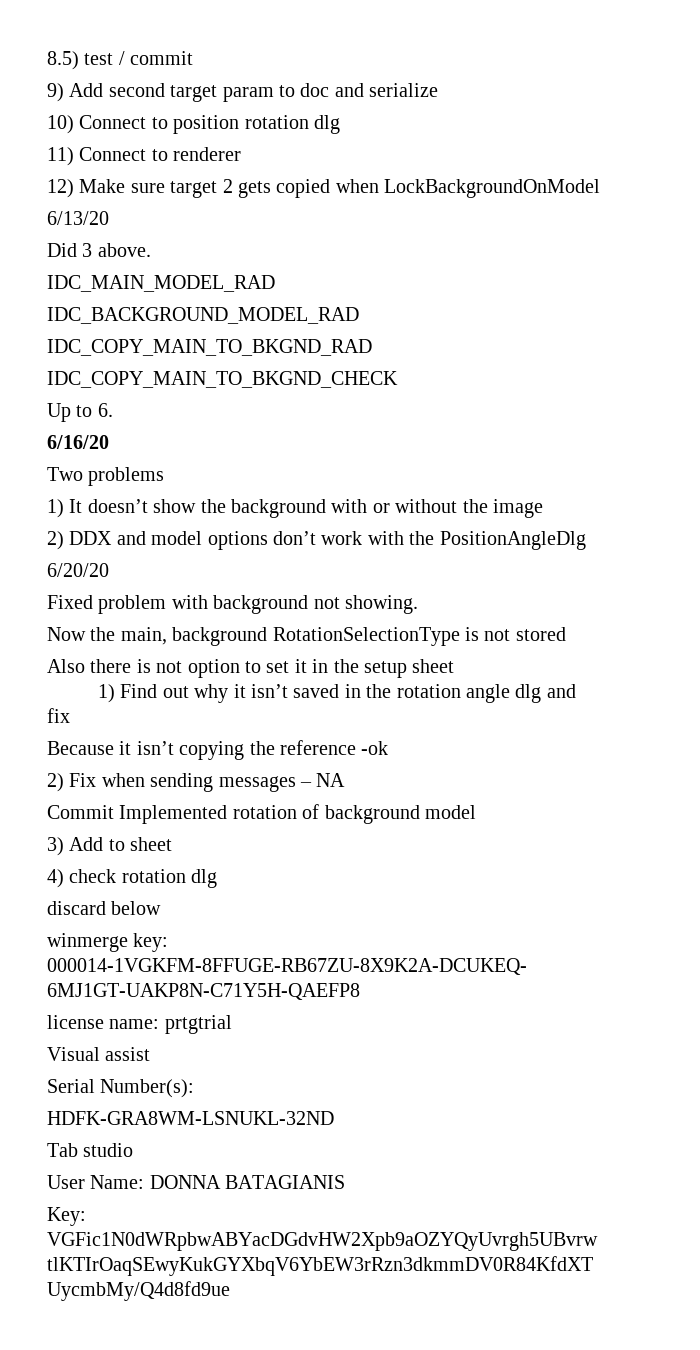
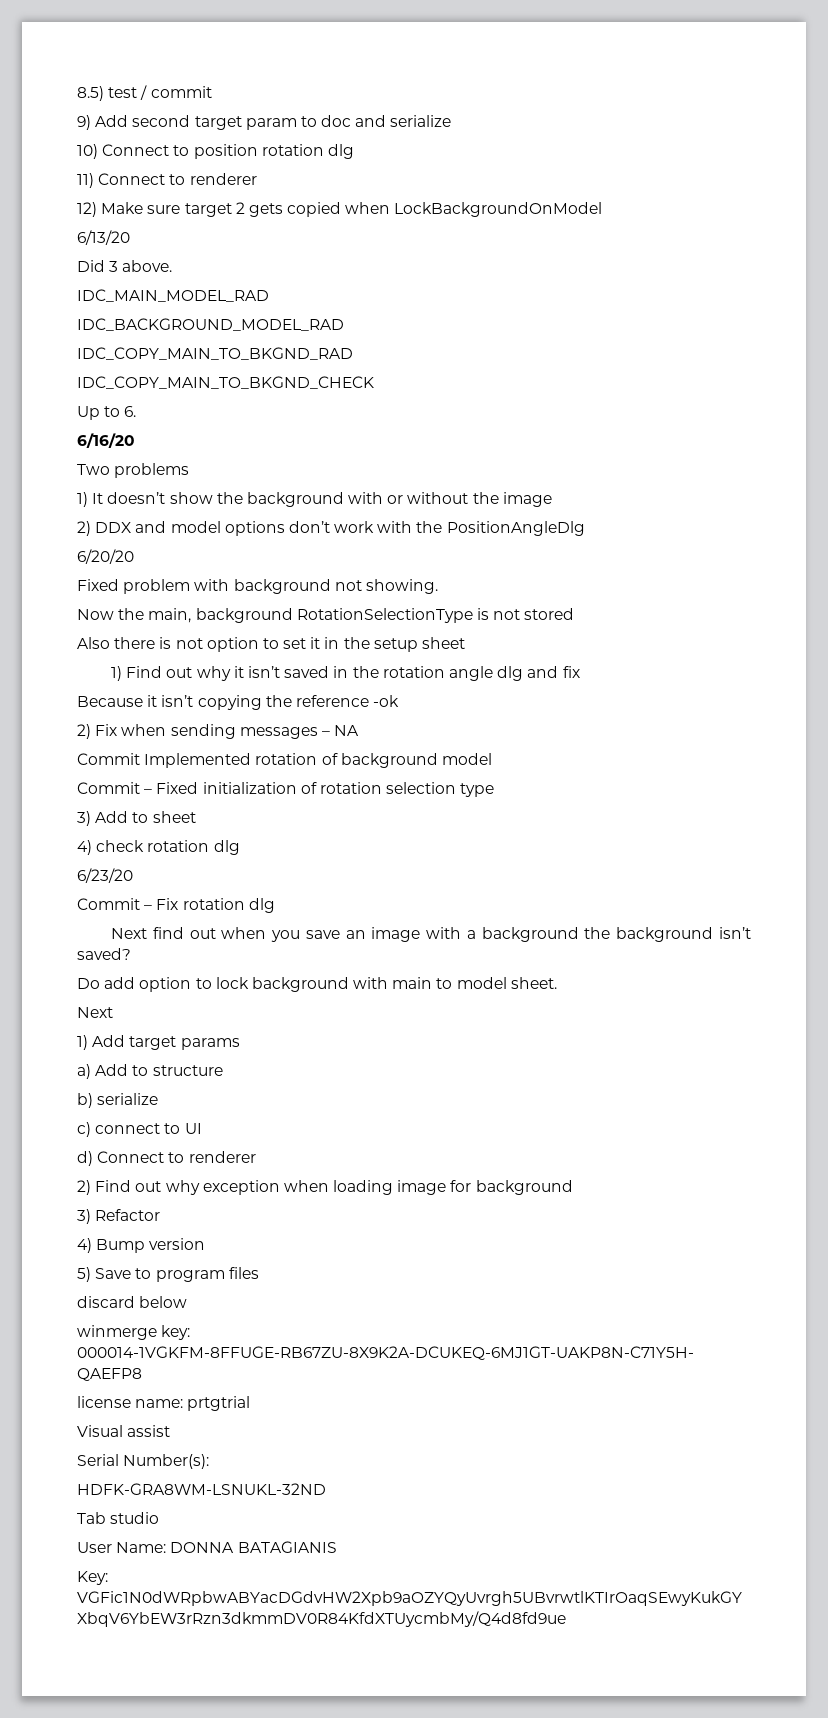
+ Commit – Fixed initialization of rotation selection type
+ 6/23/20
+ Commit – Fix rotation dlg
+ Next find out when you save an image with a background the background isn’t saved?
+ Do add option to lock background with main to model sheet.
+ Next
+ 1) Add target params
+ a) Add to structure
+ b) serialize
+ c) connect to UI
+ d) Connect to renderer
+ 2) Find out why exception when loading image for background
+ 3) Refactor
+ 4) Bump version
+ 5) Save to program files

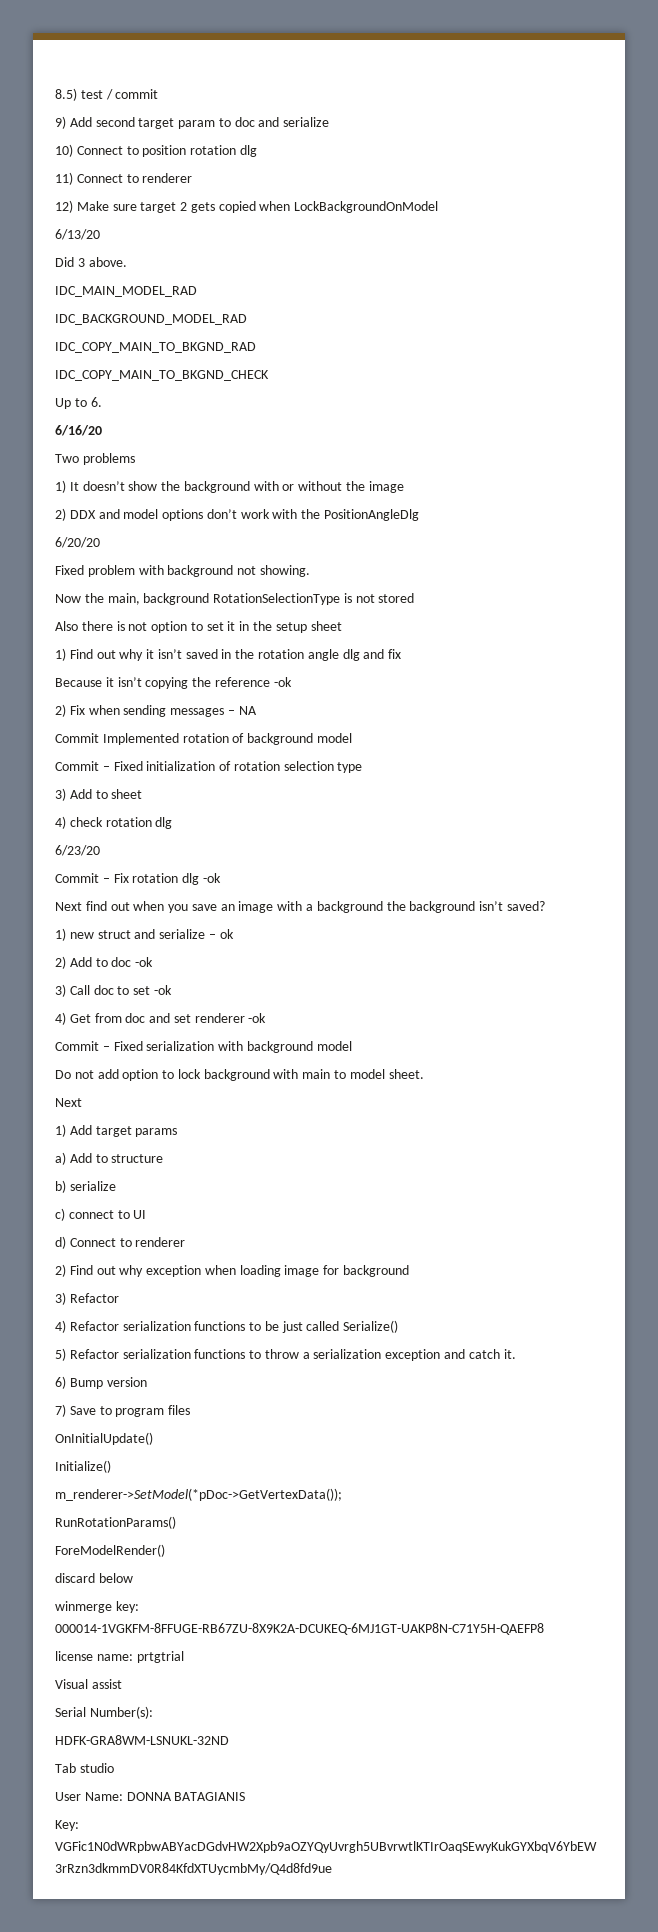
- Commit – Fix rotation dlg
+ Commit – Fix rotation dlg -ok
+ 1) new struct and serialize – ok
+ 2) Add to doc -ok
+ 3) Call doc to set -ok
+ 4) Get from doc and set renderer -ok
+ Commit – Fixed serialization with background model
- Do add option to lock background with main to model sheet.
+ Do not add option to lock background with main to model sheet.
- 4) Bump version
+ 4) Refactor serialization functions to be just called Serialize()
+ 5) Refactor serialization functions to throw a serialization exception and catch it.
+ 6) Bump version
- 5) Save to program files
+ 7) Save to program files
+ OnInitialUpdate()
+ Initialize()
+ m_renderer->SetModel(*pDoc->GetVertexData());
+ RunRotationParams()
+ ForeModelRender()

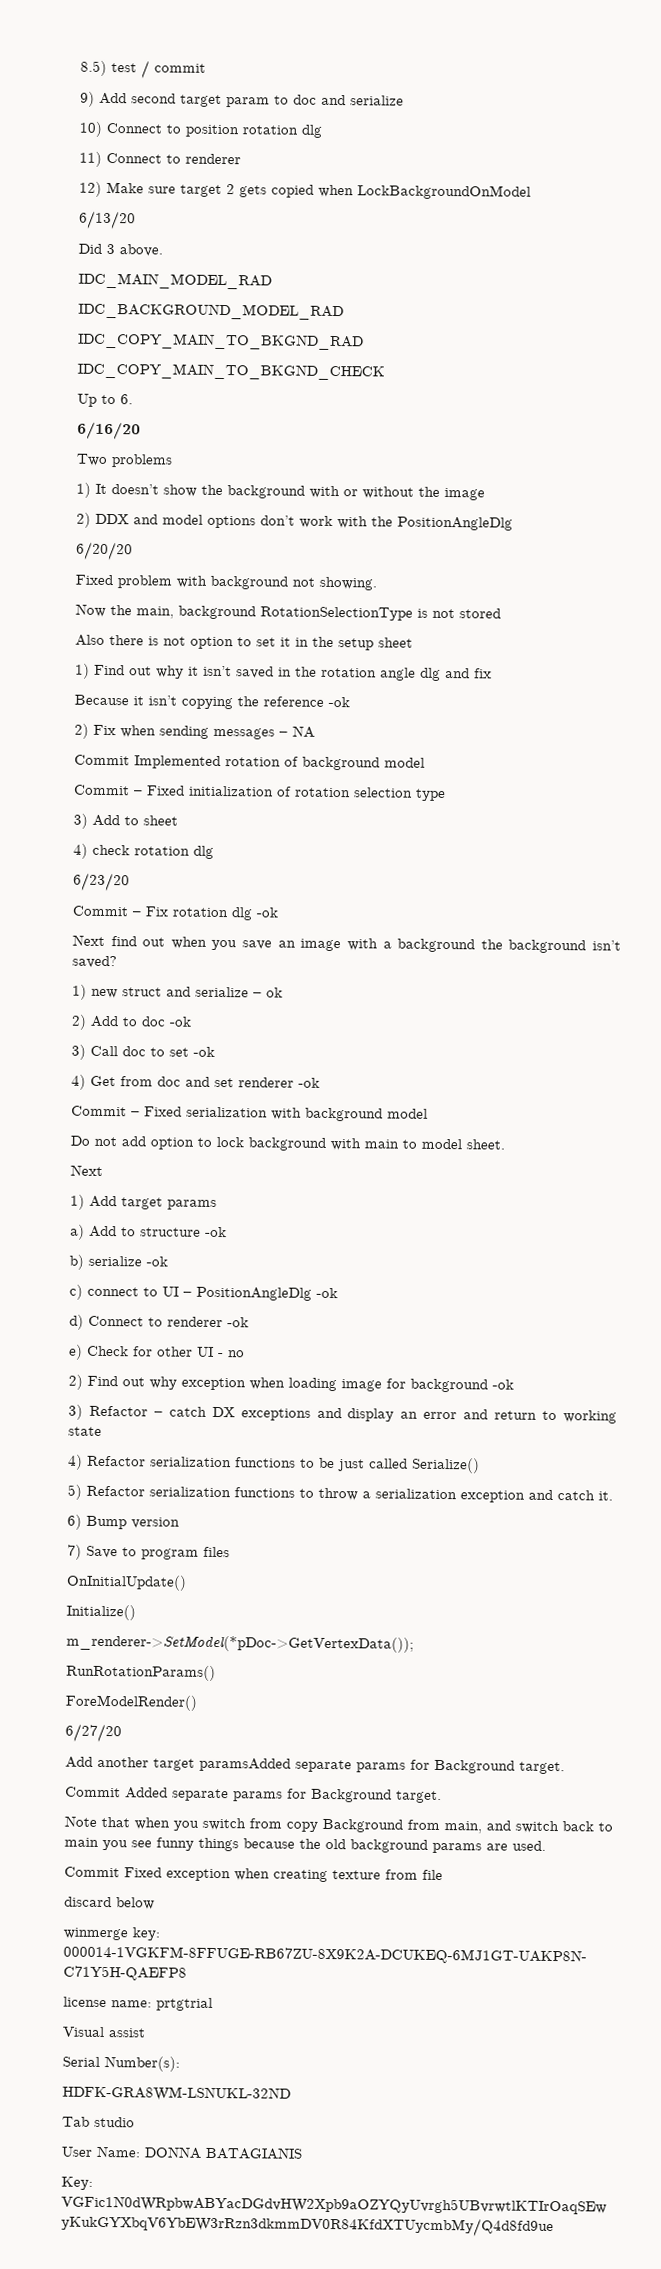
- a) Add to structure
+ a) Add to structure -ok
- b) serialize
+ b) serialize -ok
- c) connect to UI
+ c) connect to UI – PositionAngleDlg -ok
- d) Connect to renderer
+ d) Connect to renderer -ok
+ e) Check for other UI - no
- 2) Find out why exception when loading image for background
+ 2) Find out why exception when loading image for background -ok
- 3) Refactor
+ 3) Refactor – catch DX exceptions and display an error and return to working state
+ 6/27/20
+ Add another target paramsAdded separate params for Background target.
+ Commit Added separate params for Background target.
+ Note that when you switch from copy Background from main, and switch back to main you see funny things because the old background params are used.
+ Commit Fixed exception when creating texture from file

